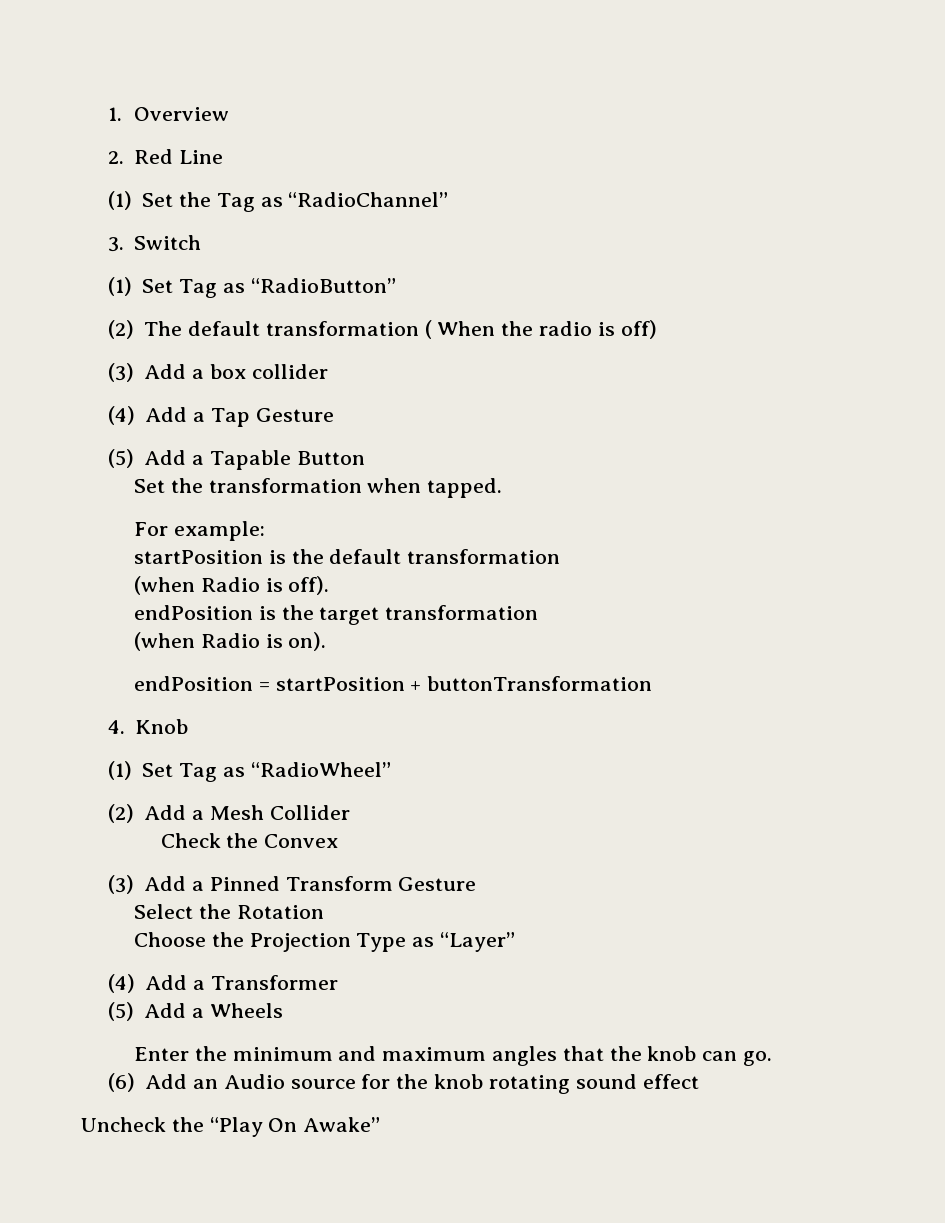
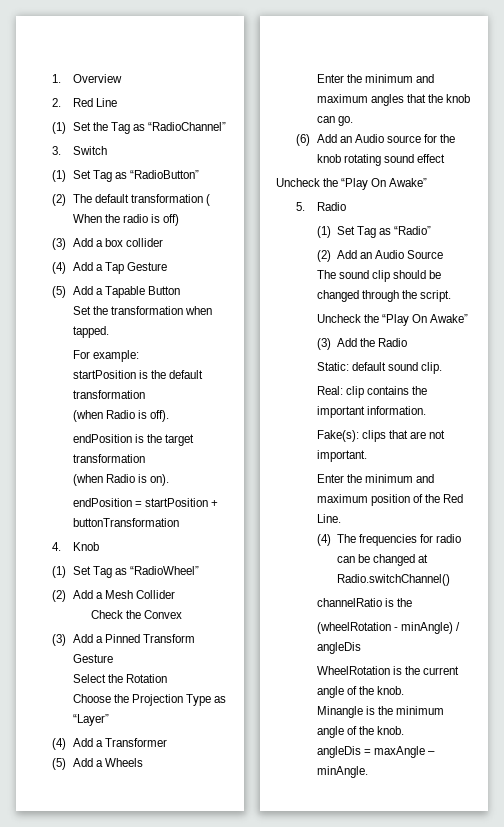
+ 5. Radio
+ (1) Set Tag as “Radio”
+ (2) Add an Audio Source
+ The sound clip should be changed through the script.
+ Uncheck the “Play On Awake”
+ (3) Add the Radio
+ Static: default sound clip.
+ Real: clip contains the important information.
+ Fake(s): clips that are not important.
+ Enter the minimum and maximum position of the Red Line.
+ (4) The frequencies for radio can be changed at Radio.switchChannel()
+ channelRatio is the
+ (wheelRotation - minAngle) / angleDis
+ WheelRotation is the current angle of the knob.
+ Minangle is the minimum angle of the knob.
+ angleDis = maxAngle – minAngle.

